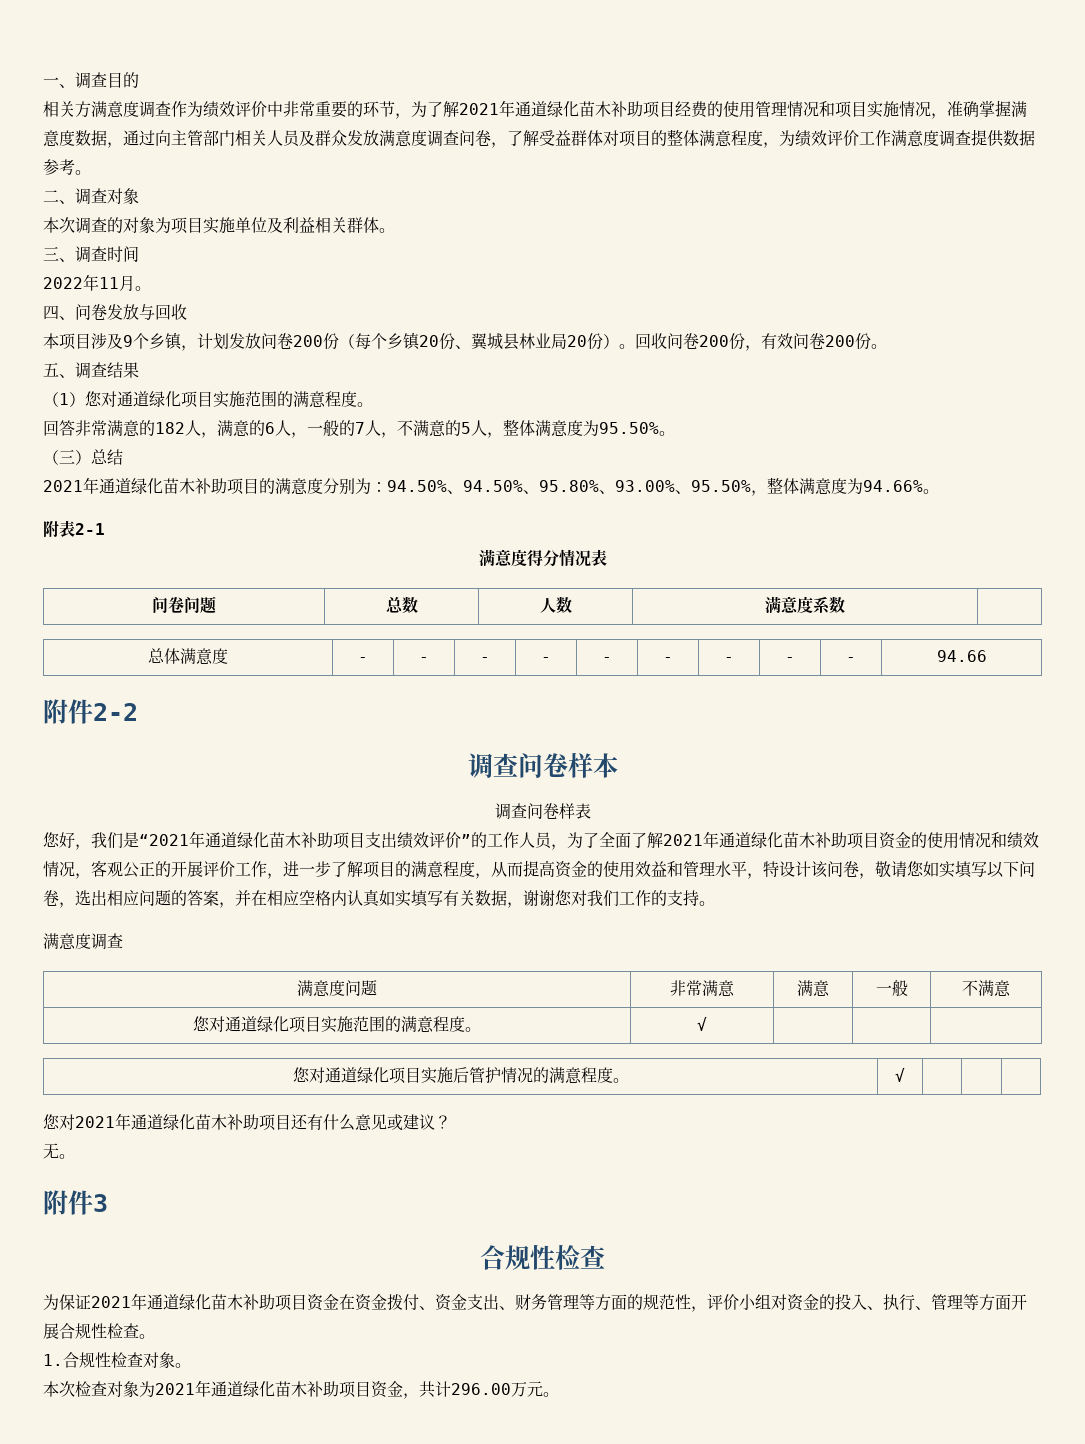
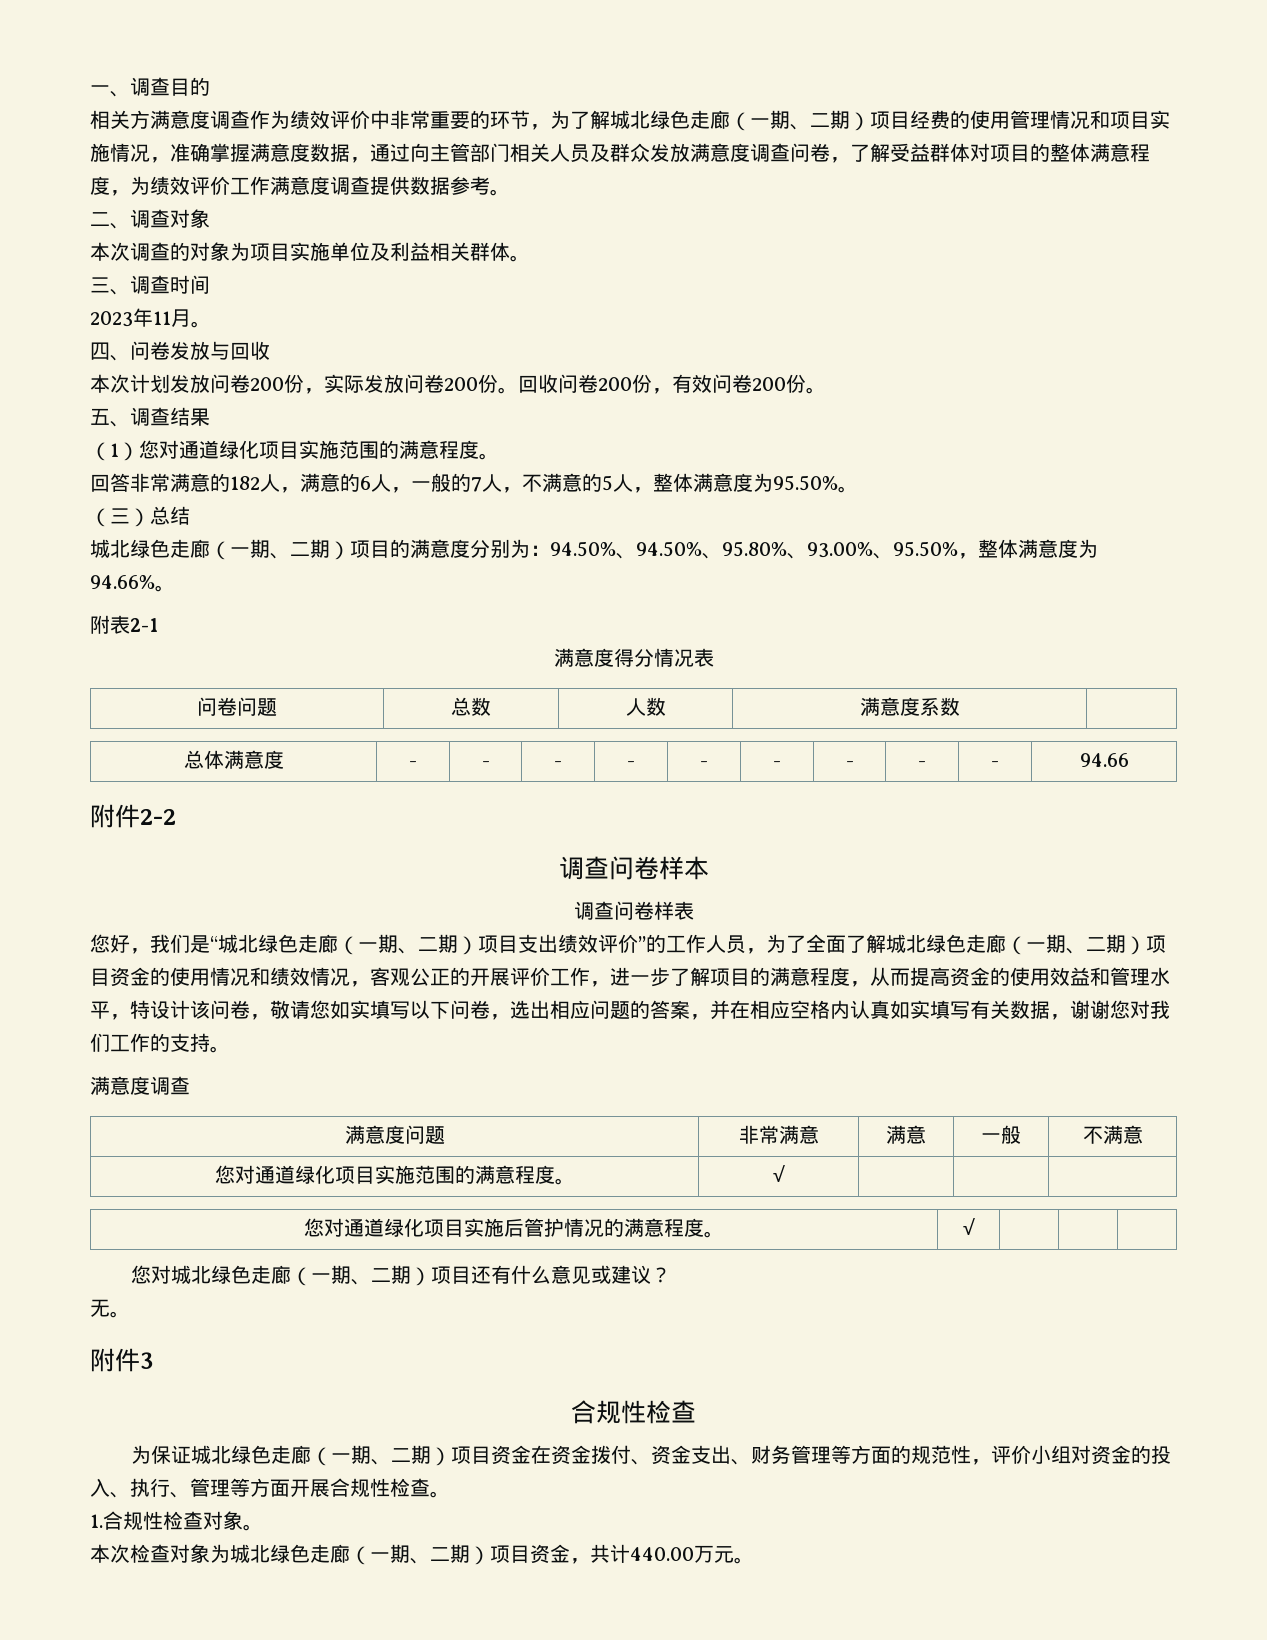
- 相关方满意度调查作为绩效评价中非常重要的环节，为了解2021年通道绿化苗木补助项目经费的使用管理情况和项目实施情况，准确掌握满意度数据，通过向主管部门相关人员及群众发放满意度调查问卷，了解受益群体对项目的整体满意程度，为绩效评价工作满意度调查提供数据参考。
+ 相关方满意度调查作为绩效评价中非常重要的环节，为了解城北绿色走廊（一期、二期）项目经费的使用管理情况和项目实施情况，准确掌握满意度数据，通过向主管部门相关人员及群众发放满意度调查问卷，了解受益群体对项目的整体满意程度，为绩效评价工作满意度调查提供数据参考。
- 2022年11月。
+ 2023年11月。
- 本项目涉及9个乡镇，计划发放问卷200份（每个乡镇20份、翼城县林业局20份）。
+ 本次计划发放问卷200份，实际发放问卷200份。
- 2021年通道绿化苗木补助项目的满意度分别为：94.50%、94.50%、95.80%、93.00%、95.50%，整体满意度为94.66%。
+ 城北绿色走廊（一期、二期）项目的满意度分别为：94.50%、94.50%、95.80%、93.00%、95.50%，整体满意度为94.66%。
- 您好，我们是“2021年通道绿化苗木补助项目支出绩效评价”的工作人员，为了全面了解2021年通道绿化苗木补助项目资金的使用情况和绩效情况，客观公正的开展评价工作，进一步了解项目的满意程度，从而提高资金的使用效益和管理水平，特设计该问卷，敬请您如实填写以下问卷，选出相应问题的答案，并在相应空格内认真如实填写有关数据，谢谢您对我们工作的支持。
+ 您好，我们是“城北绿色走廊（一期、二期）项目支出绩效评价”的工作人员，为了全面了解城北绿色走廊（一期、二期）项目资金的使用情况和绩效情况，客观公正的开展评价工作，进一步了解项目的满意程度，从而提高资金的使用效益和管理水平，特设计该问卷，敬请您如实填写以下问卷，选出相应问题的答案，并在相应空格内认真如实填写有关数据，谢谢您对我们工作的支持。
- 您对2021年通道绿化苗木补助项目还有什么意见或建议？
+ 您对城北绿色走廊（一期、二期）项目还有什么意见或建议？
- 为保证2021年通道绿化苗木补助项目资金在资金拨付、资金支出、财务管理等方面的规范性，评价小组对资金的投入、执行、管理等方面开展合规性检查。
+ 为保证城北绿色走廊（一期、二期）项目资金在资金拨付、资金支出、财务管理等方面的规范性，评价小组对资金的投入、执行、管理等方面开展合规性检查。
- 本次检查对象为2021年通道绿化苗木补助项目资金，共计296.00万元。
+ 本次检查对象为城北绿色走廊（一期、二期）项目资金，共计440.00万元。

